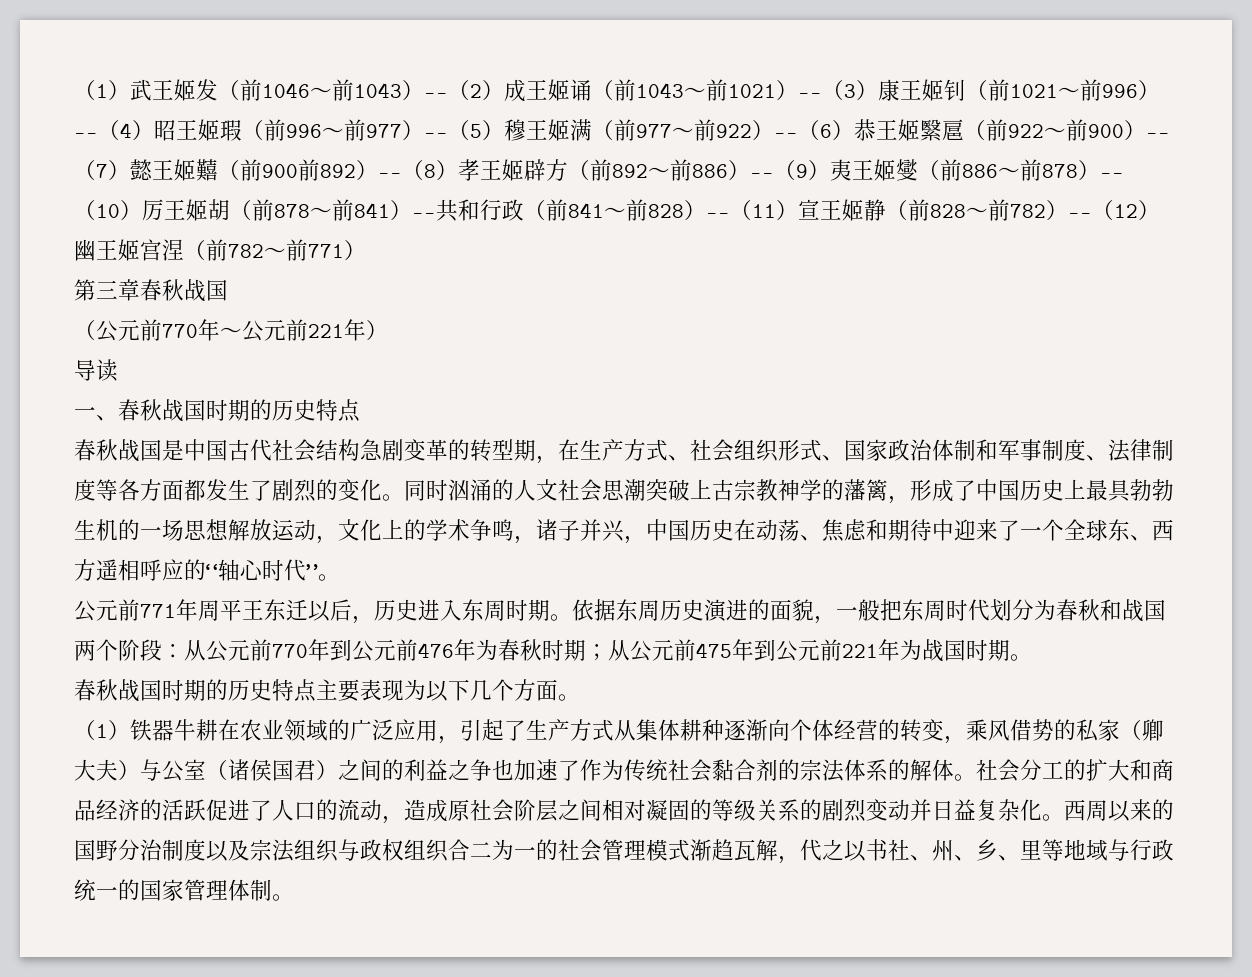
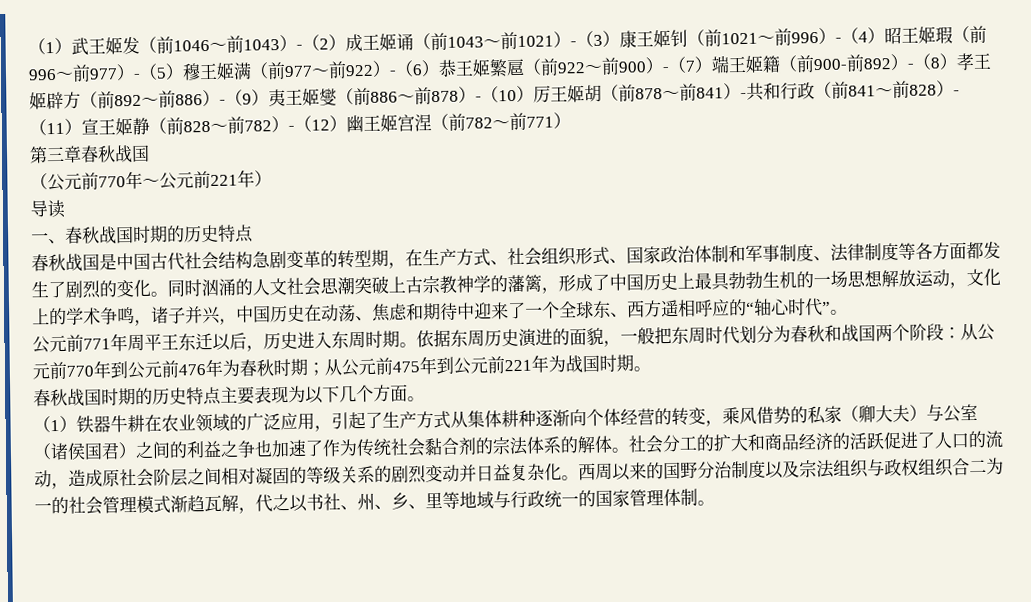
- （1）武王姬发（前1046～前1043）——（2）成王姬诵（前1043～前1021）——（3）康王姬钊（前1021～前996）——（4）昭王姬瑕（前996～前977）——（5）穆王姬满（前977～前922）——（6）恭王姬繄扈（前922～前900）——（7）懿王姬囏（前900前892）——（8）孝王姬辟方（前892～前886）——（9）夷王姬燮（前886～前878）——（10）厉王姬胡（前878～前841）——共和行政（前841～前828）——（11）宣王姬静（前828～前782）——（12）幽王姬宫涅（前782～前771）
+ （1）武王姬发（前1046～前1043）-（2）成王姬诵（前1043～前1021）-（3）康王姬钊（前1021～前996）-（4）昭王姬瑕（前996～前977）-（5）穆王姬满（前977～前922）-（6）恭王姬繁扈（前922～前900）-（7）端王姬籍（前900-前892）-（8）孝王姬辟方（前892～前886）-（9）夷王姬燮（前886～前878）-（10）厉王姬胡（前878～前841）-共和行政（前841～前828）-（11）宣王姬静（前828～前782）-（12）幽王姬宫涅（前782～前771）

